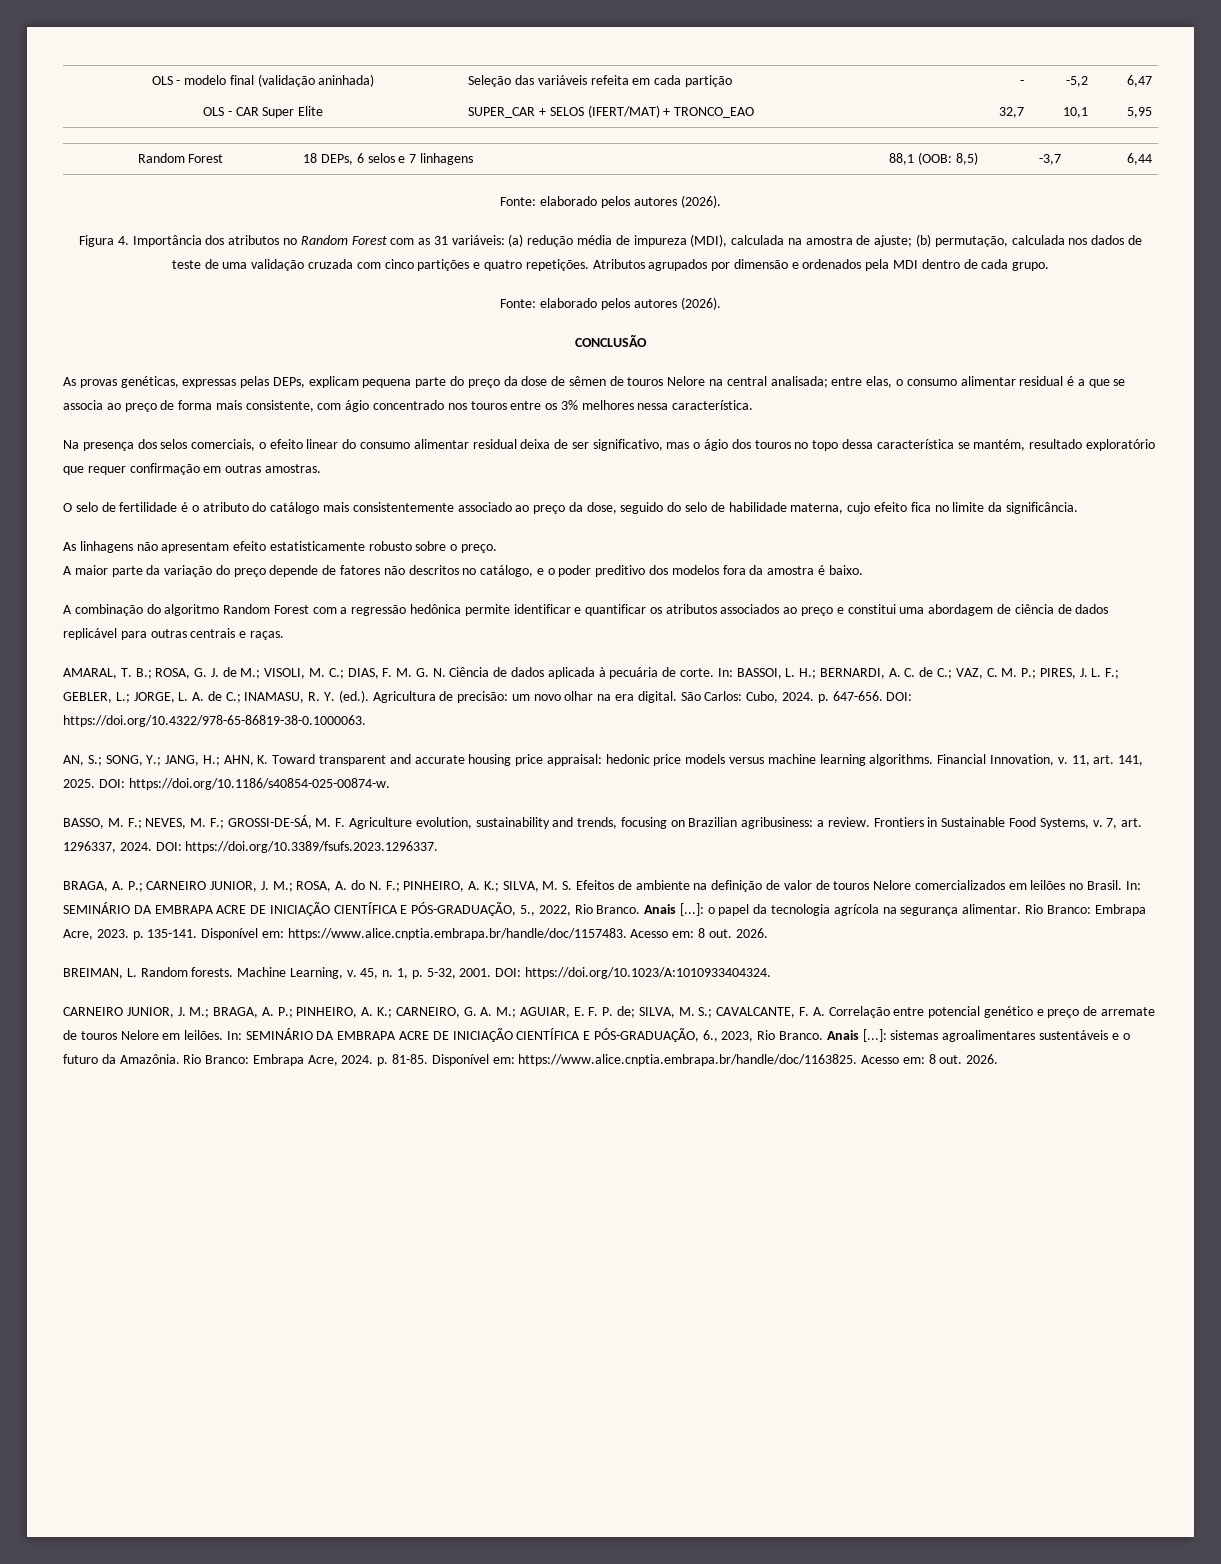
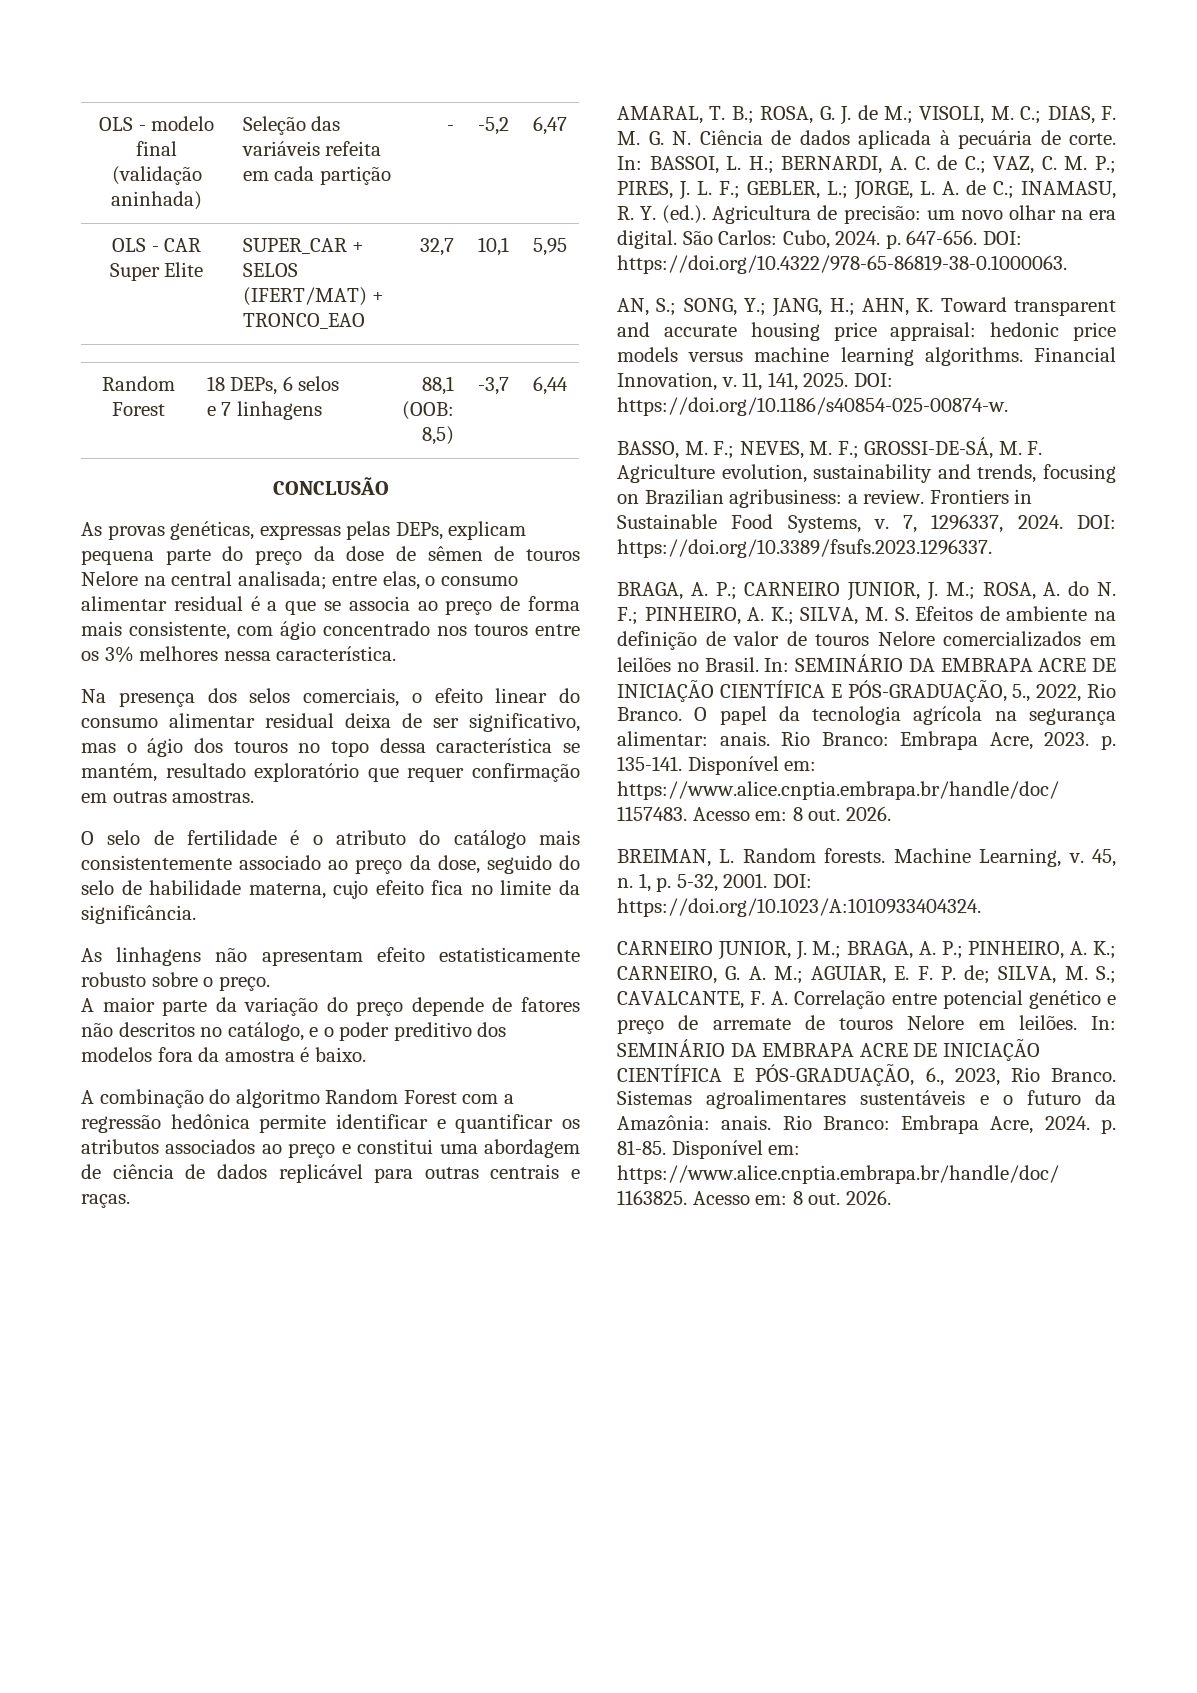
  Random Forest | 18 DEPs, 6 selos e 7 linhagens | 88,1 (OOB: 8,5) | -3,7 | 6,44
- Fonte: elaborado pelos autores (2026).
- Figura 4. Importância dos atributos no Random Forest com as 31 variáveis: (a) redução média de impureza (MDI), calculada na amostra de ajuste; (b) permutação, calculada nos dados de teste de uma validação cruzada com cinco partições e quatro repetições. Atributos agrupados por dimensão e ordenados pela MDI dentro de cada grupo.
- Fonte: elaborado pelos autores (2026).
- 11, art. 141, 2025.
+ 11, 141, 2025.
- 7, art. 1296337, 2024.
+ 7, 1296337, 2024.
- Anais [...]: o papel da tecnologia agrícola na segurança alimentar.
+ O papel da tecnologia agrícola na segurança alimentar: anais.
- Anais [...]: sistemas agroalimentares sustentáveis e o futuro da Amazônia.
+ Sistemas agroalimentares sustentáveis e o futuro da Amazônia: anais.

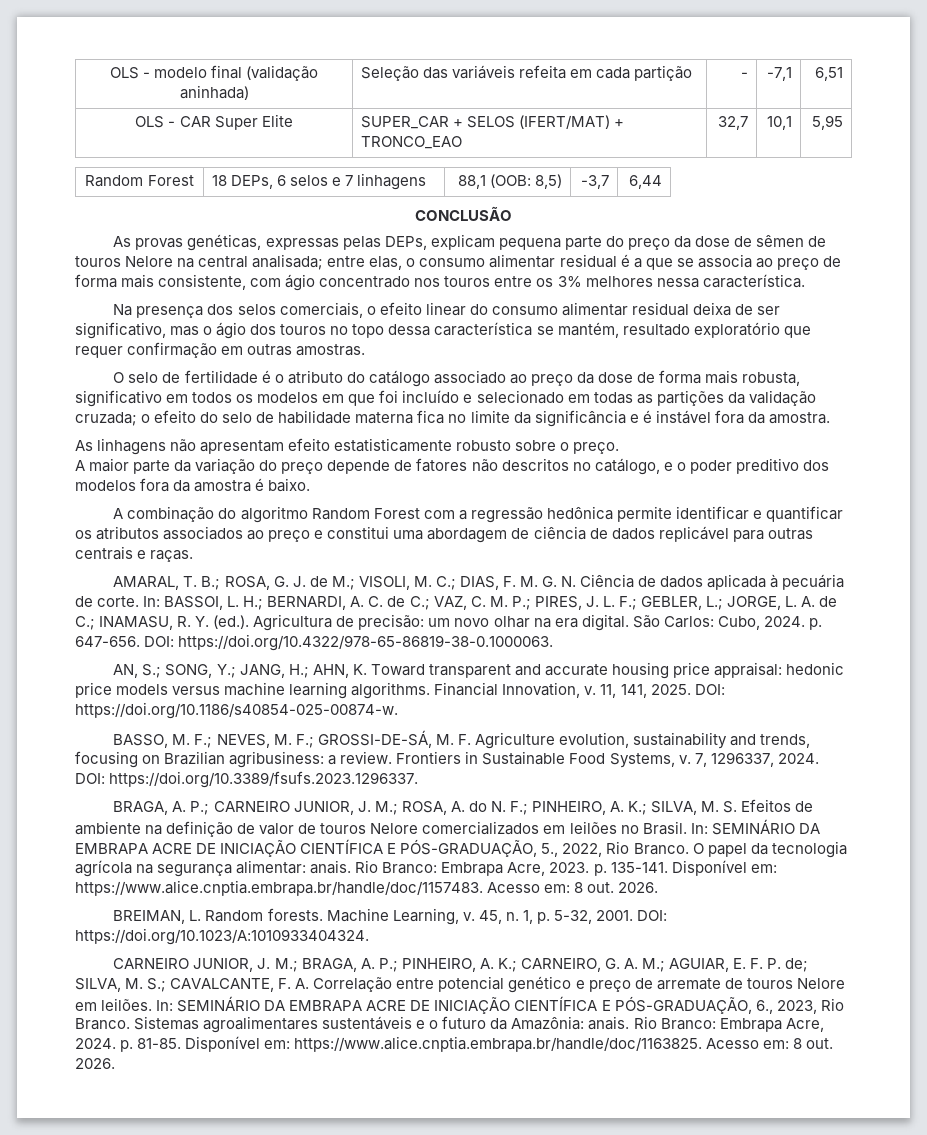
- OLS - modelo final (validação aninhada) | Seleção das variáveis refeita em cada partição | - | -5,2 | 6,47
+ OLS - modelo final (validação aninhada) | Seleção das variáveis refeita em cada partição | - | -7,1 | 6,51
- O selo de fertilidade é o atributo do catálogo mais consistentemente associado ao preço da dose, seguido do selo de habilidade materna, cujo efeito fica no limite da significância.
+ O selo de fertilidade é o atributo do catálogo associado ao preço da dose de forma mais robusta, significativo em todos os modelos em que foi incluído e selecionado em todas as partições da validação cruzada; o efeito do selo de habilidade materna fica no limite da significância e é instável fora da amostra.

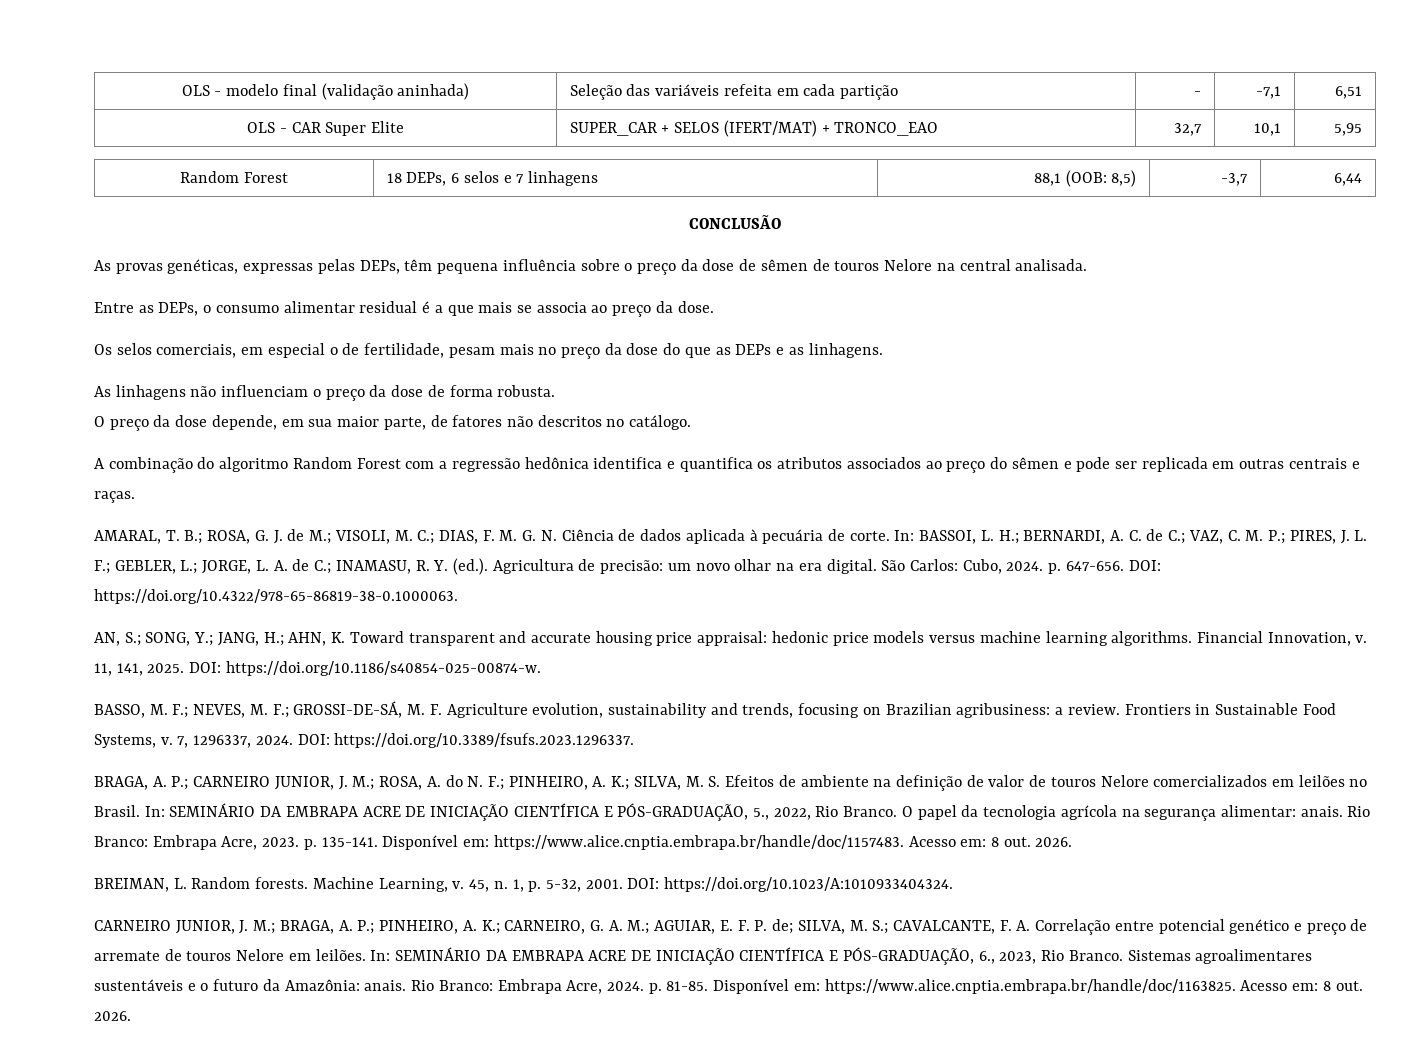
- As provas genéticas, expressas pelas DEPs, explicam pequena parte do preço da dose de sêmen de touros Nelore na central analisada; entre elas, o consumo alimentar residual é a que se associa ao preço de forma mais consistente, com ágio concentrado nos touros entre os 3% melhores nessa característica.
- Na presença dos selos comerciais, o efeito linear do consumo alimentar residual deixa de ser significativo, mas o ágio dos touros no topo dessa característica se mantém, resultado exploratório que requer confirmação em outras amostras.
- O selo de fertilidade é o atributo do catálogo associado ao preço da dose de forma mais robusta, significativo em todos os modelos em que foi incluído e selecionado em todas as partições da validação cruzada; o efeito do selo de habilidade materna fica no limite da significância e é instável fora da amostra.
- As linhagens não apresentam efeito estatisticamente robusto sobre o preço.
- A maior parte da variação do preço depende de fatores não descritos no catálogo, e o poder preditivo dos modelos fora da amostra é baixo.
+ As provas genéticas, expressas pelas DEPs, têm pequena influência sobre o preço da dose de sêmen de touros Nelore na central analisada.
+ Entre as DEPs, o consumo alimentar residual é a que mais se associa ao preço da dose.
+ Os selos comerciais, em especial o de fertilidade, pesam mais no preço da dose do que as DEPs e as linhagens.
+ As linhagens não influenciam o preço da dose de forma robusta.
+ O preço da dose depende, em sua maior parte, de fatores não descritos no catálogo.
- A combinação do algoritmo Random Forest com a regressão hedônica permite identificar e quantificar os atributos associados ao preço e constitui uma abordagem de ciência de dados replicável para outras centrais e raças.
+ A combinação do algoritmo Random Forest com a regressão hedônica identifica e quantifica os atributos associados ao preço do sêmen e pode ser replicada em outras centrais e raças.

